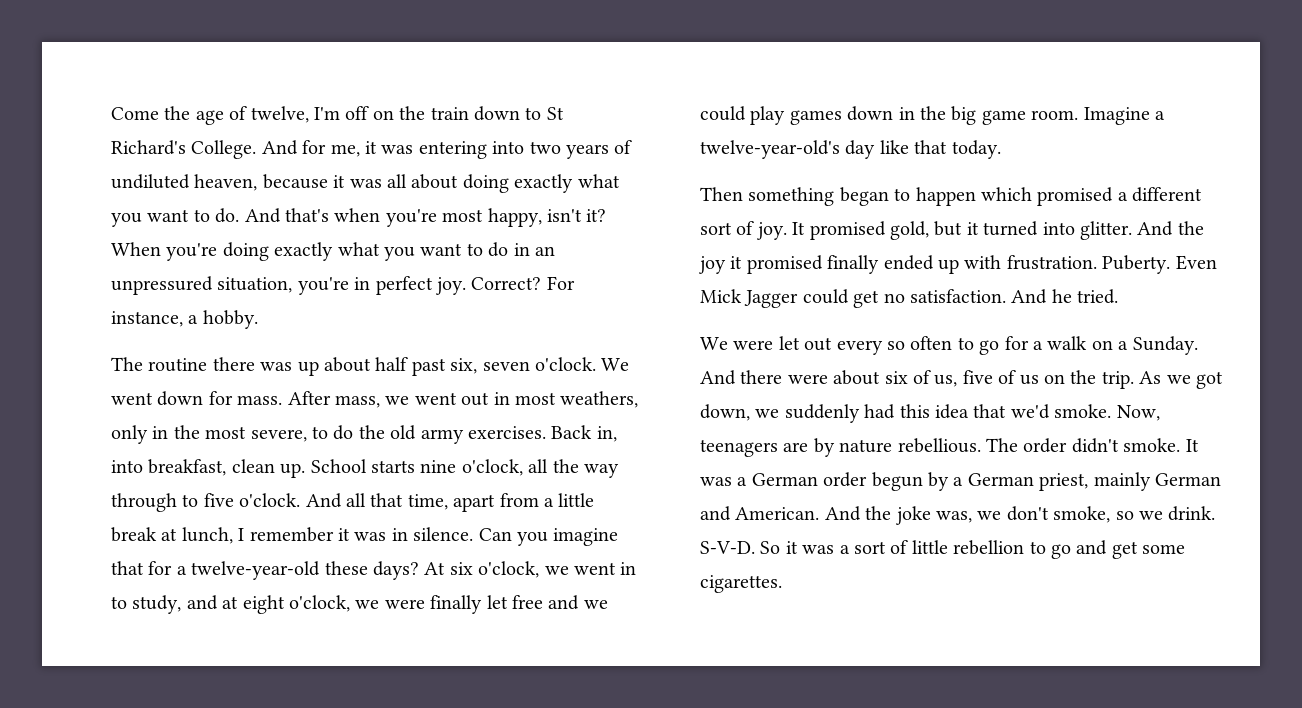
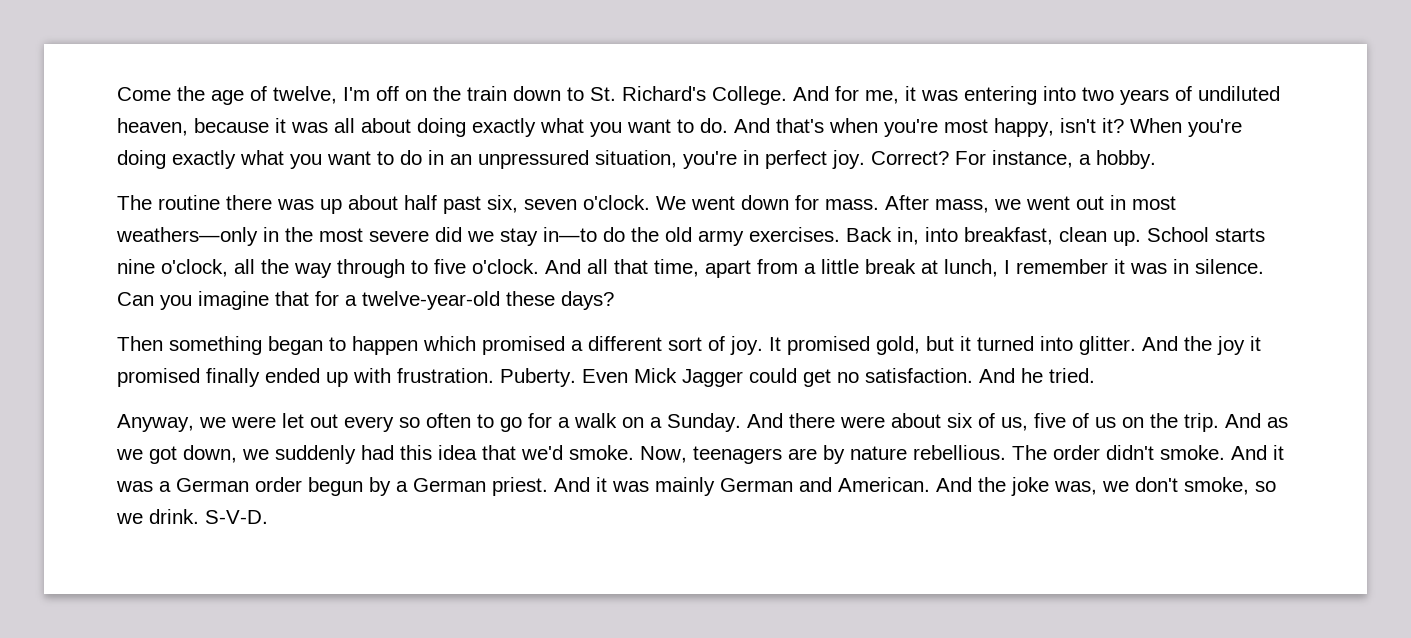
- Come the age of twelve, I'm off on the train down to St Richard's College.
+ Come the age of twelve, I'm off on the train down to St. Richard's College.
- After mass, we went out in most weathers, only in the most severe, to do the old army exercises.
+ After mass, we went out in most weathers—only in the most severe did we stay in—to do the old army exercises.
- At six o'clock, we went in to study, and at eight o'clock, we were finally let free and we could play games down in the big game room. Imagine a twelve-year-old's day like that today.
- We were let out every so often to go for a walk on a Sunday.
+ Anyway, we were let out every so often to go for a walk on a Sunday.
- As we got down, we suddenly had this idea that we'd smoke.
+ And as we got down, we suddenly had this idea that we'd smoke.
- It was a German order begun by a German priest, mainly German and American.
+ And it was a German order begun by a German priest. And it was mainly German and American.
- So it was a sort of little rebellion to go and get some cigarettes.

